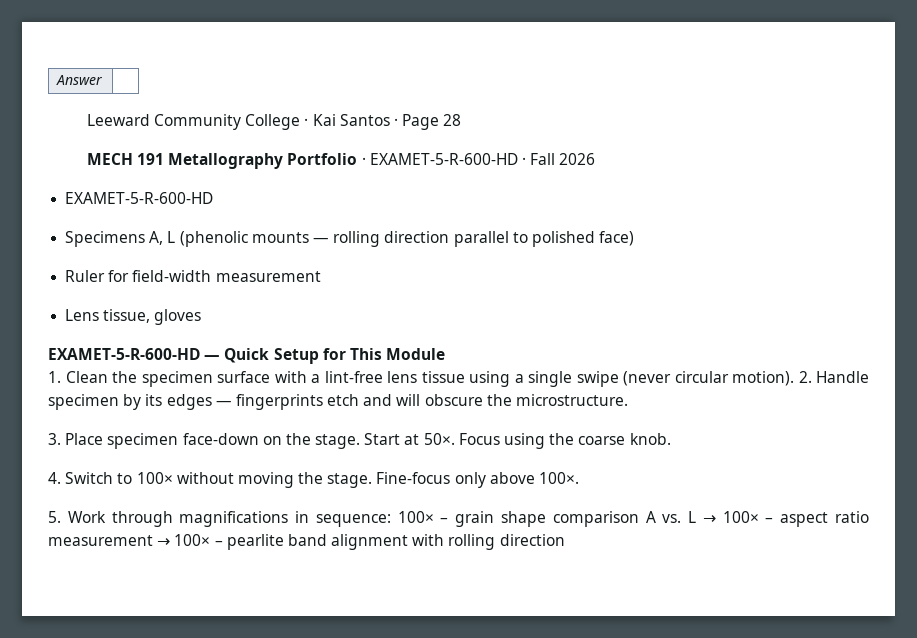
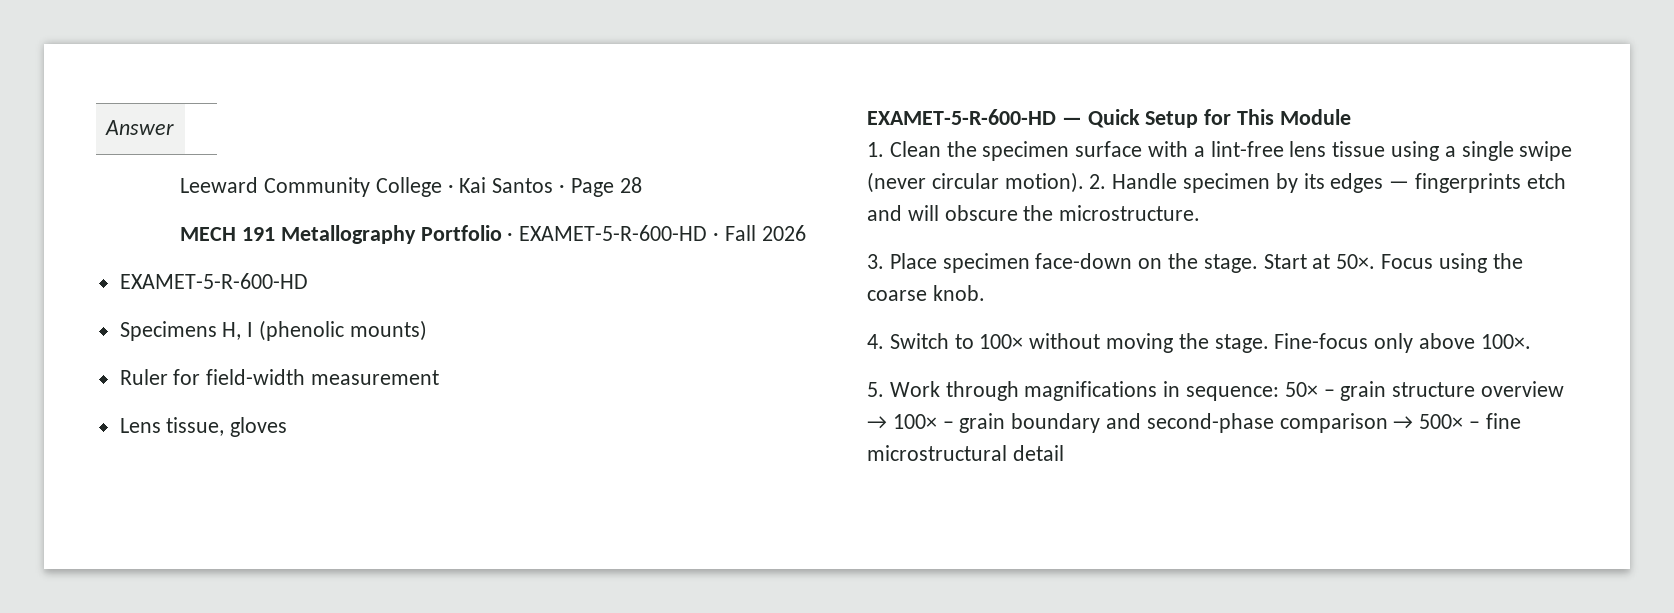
- Specimens A, L (phenolic mounts — rolling direction parallel to polished face)
+ Specimens H, I (phenolic mounts)
- 5. Work through magnifications in sequence: 100× – grain shape comparison A vs. L → 100× – aspect ratio measurement → 100× – pearlite band alignment with rolling direction
+ 5. Work through magnifications in sequence: 50× – grain structure overview → 100× – grain boundary and second-phase comparison → 500× – fine microstructural detail

